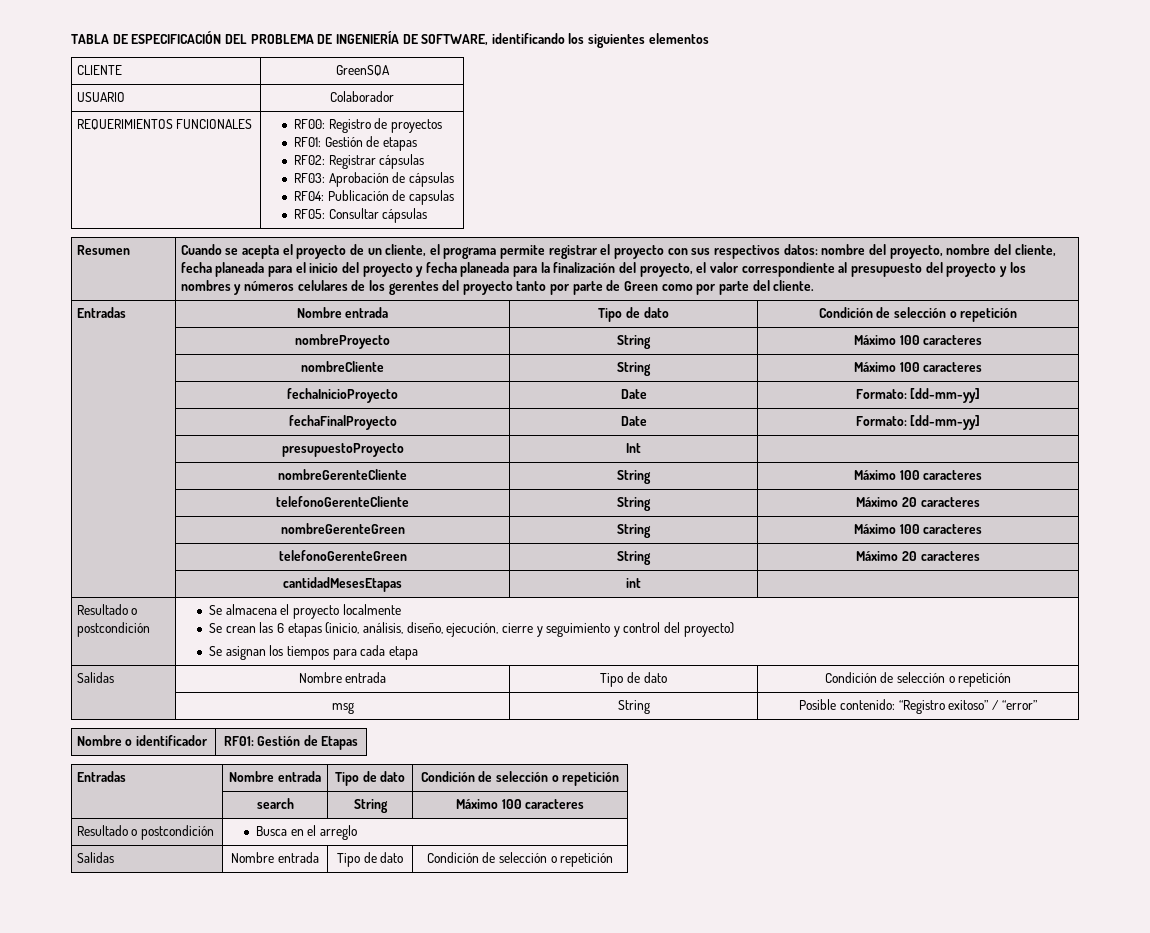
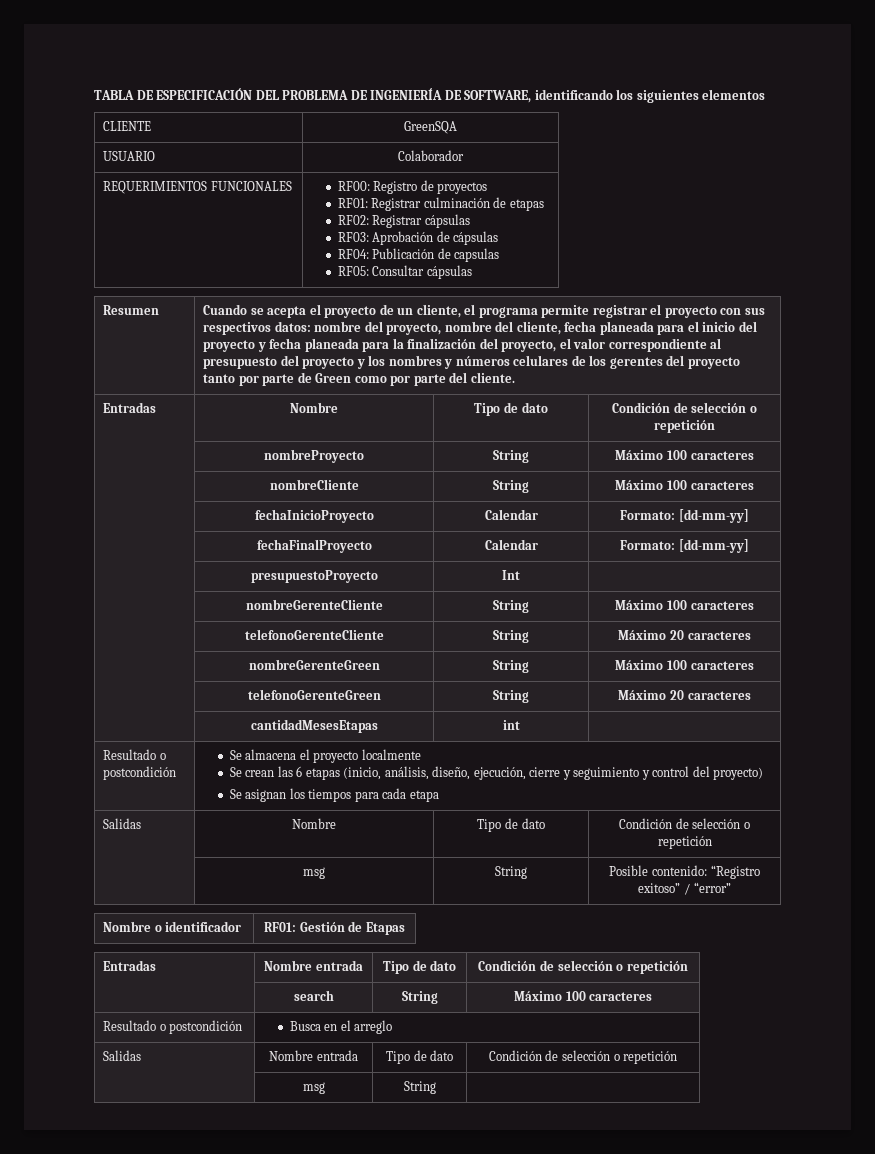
  REQUERIMIENTOS FUNCIONALES | RF00: Registro de proyectos
- RF01: Gestión de etapas
+ RF01: Registrar culminación de etapas
  nombre del proyecto, nombre del cliente, fecha planeada para el inicio del proyecto y fecha planeada para la finalización del proyecto, el valor correspondiente al presupuesto del proyecto y los nombres y números celulares de los gerentes del proyecto tanto por parte de Green como por parte del cliente.
- Entradas | Nombre entrada | Tipo de dato | Condición de selección o repetición
+ Entradas | Nombre | Tipo de dato | Condición de selección o repetición
- | fechaInicioProyecto | Date | Formato: [dd-mm-yy]
+ | fechaInicioProyecto | Calendar | Formato: [dd-mm-yy]
- | fechaFinalProyecto | Date | Formato: [dd-mm-yy]
+ | fechaFinalProyecto | Calendar | Formato: [dd-mm-yy]
  Resultado o postcondición | Se almacena el proyecto localmente
  Se crean las 6 etapas (inicio, análisis, diseño, ejecución, cierre y seguimiento y control del proyecto)
  Se asignan los tiempos para cada etapa
- Salidas | Nombre entrada | Tipo de dato | Condición de selección o repetición
+ Salidas | Nombre | Tipo de dato | Condición de selección o repetición
  Resultado o postcondición | Busca en el arreglo
  Salidas | Nombre entrada | Tipo de dato | Condición de selección o repetición
+ | msg | String |

